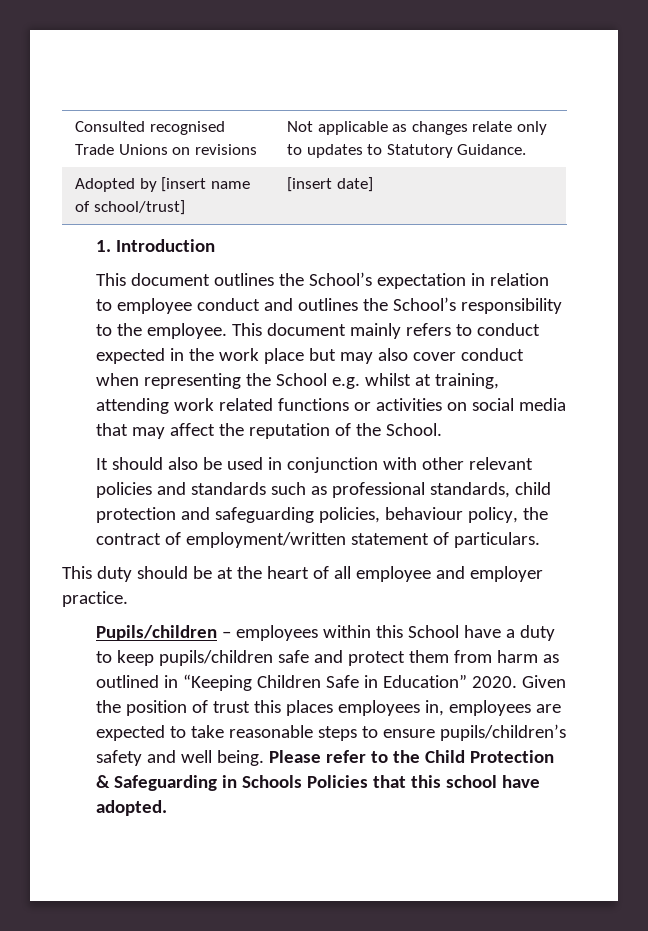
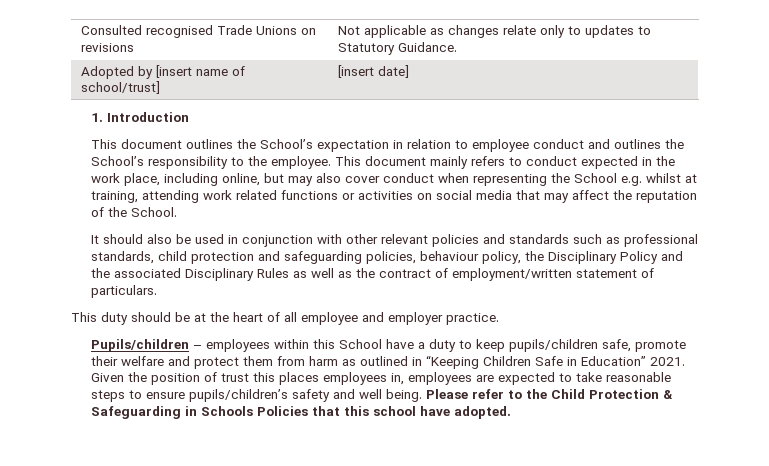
- This document mainly refers to conduct expected in the work place but may also cover conduct when representing the School e.g. whilst at training, attending work related functions or activities on social media that may affect the reputation of the School.
+ This document mainly refers to conduct expected in the work place, including online, but may also cover conduct when representing the School e.g. whilst at training, attending work related functions or activities on social media that may affect the reputation of the School.
- It should also be used in conjunction with other relevant policies and standards such as professional standards, child protection and safeguarding policies, behaviour policy, the contract of employment/written statement of particulars.
+ It should also be used in conjunction with other relevant policies and standards such as professional standards, child protection and safeguarding policies, behaviour policy, the Disciplinary Policy and the associated Disciplinary Rules as well as the contract of employment/written statement of particulars.
- Pupils/children – employees within this School have a duty to keep pupils/children safe and protect them from harm as outlined in “Keeping Children Safe in Education” 2020.
+ Pupils/children – employees within this School have a duty to keep pupils/children safe, promote their welfare and protect them from harm as outlined in “Keeping Children Safe in Education” 2021.

